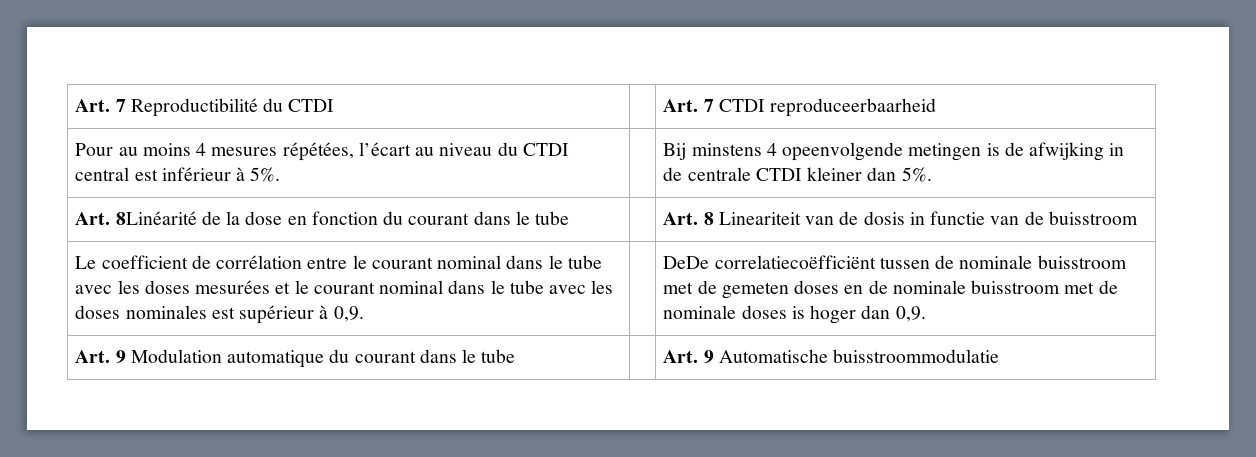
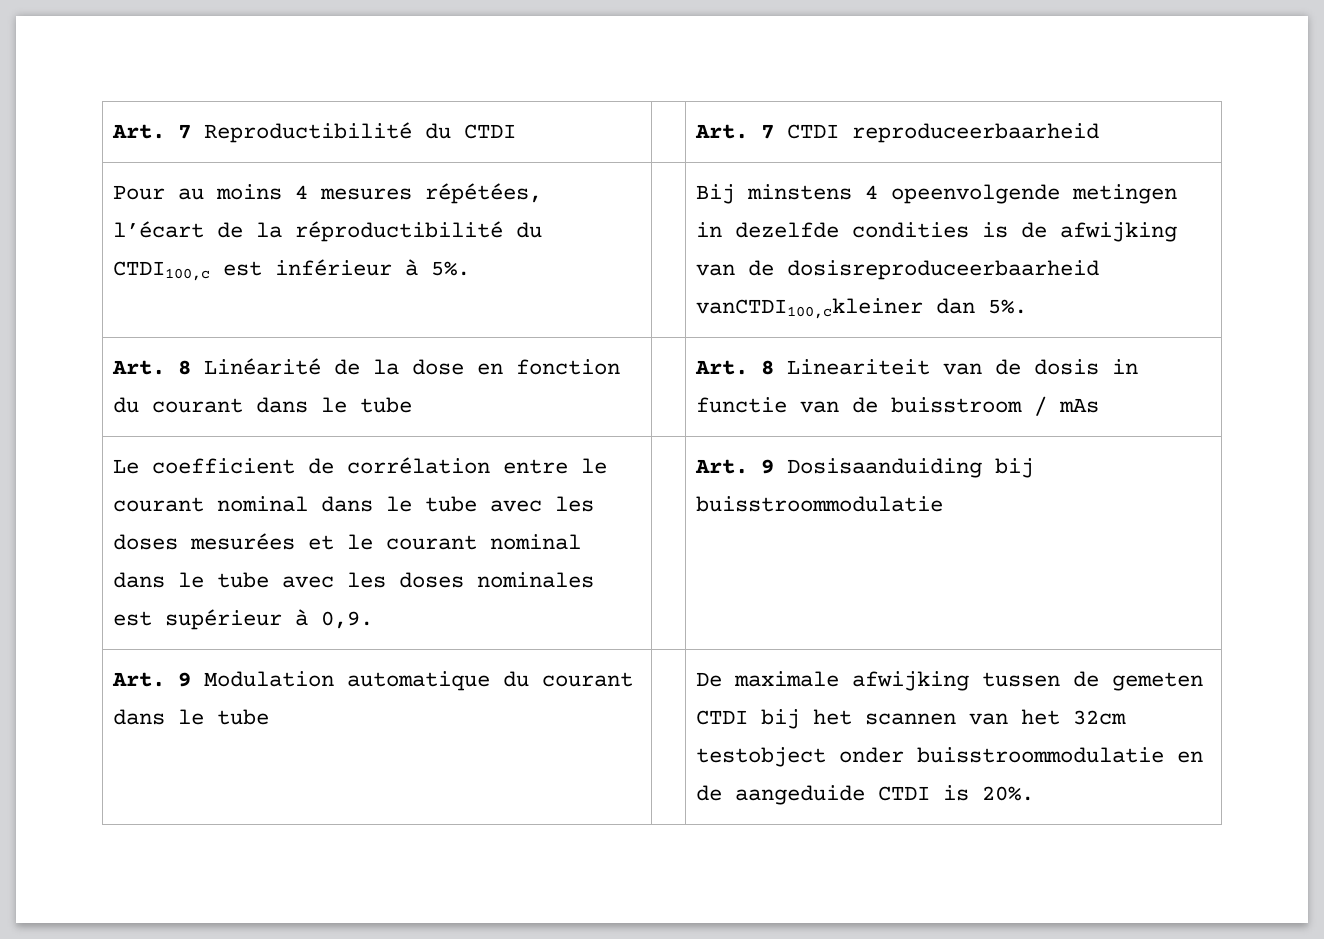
- Pour au moins 4 mesures répétées, l’écart au niveau du CTDI central est inférieur à 5%. | | Bij minstens 4 opeenvolgende metingen is de afwijking in de centrale CTDI kleiner dan 5%.
+ Pour au moins 4 mesures répétées, l’écart de la réproductibilité du CTDI100,c est inférieur à 5%. | | Bij minstens 4 opeenvolgende metingen in dezelfde condities is de afwijking van de dosisreproduceerbaarheid vanCTDI100,ckleiner dan 5%.
- Art. 8Linéarité de la dose en fonction du courant dans le tube | | Art. 8 Lineariteit van de dosis in functie van de buisstroom
+ Art. 8 Linéarité de la dose en fonction du courant dans le tube | | Art. 8 Lineariteit van de dosis in functie van de buisstroom / mAs
- DeDe correlatiecoëfficiënt tussen de nominale buisstroom met de gemeten doses en de nominale buisstroom met de nominale doses is hoger dan 0,9.
+ Art. 9 Dosisaanduiding bij buisstroommodulatie
- Art. 9 Modulation automatique du courant dans le tube | | Art. 9 Automatische buisstroommodulatie
+ Art. 9 Modulation automatique du courant dans le tube | | De maximale afwijking tussen de gemeten CTDI bij het scannen van het 32cm testobject onder buisstroommodulatie en de aangeduide CTDI is 20%.

